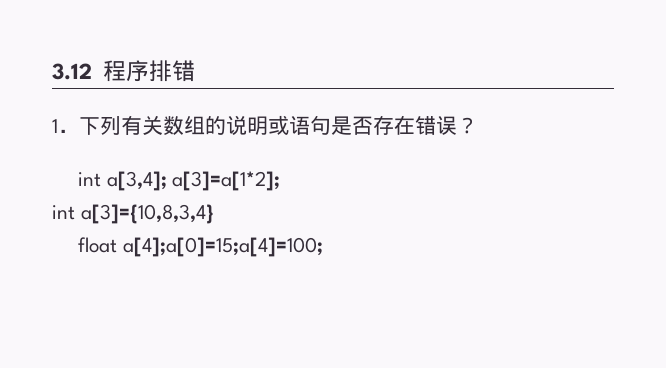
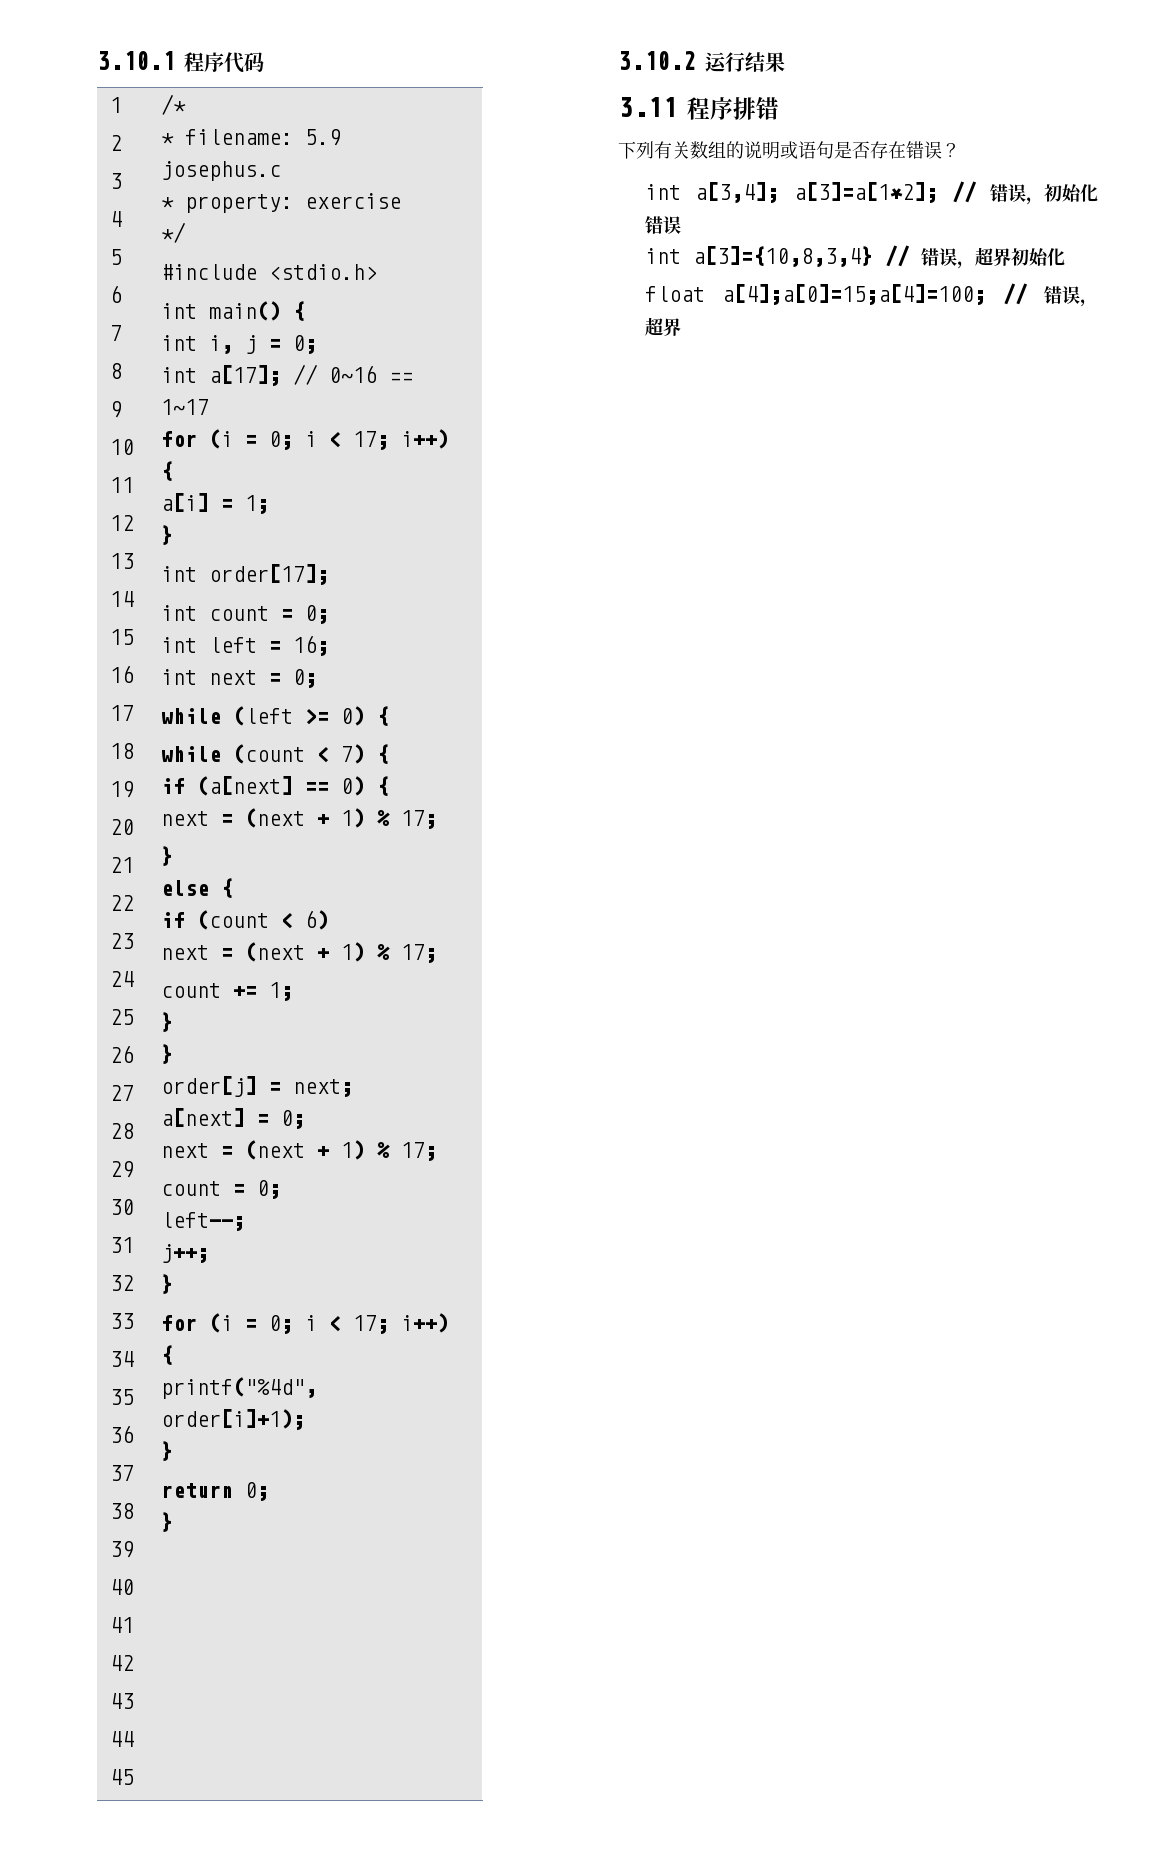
- 3.12程序排错
+ 3.10.1程序代码
+ 1
+ 2
+ 3
+ 4
+ 5
+ 6
+ 7
+ 8
+ 9
+ 10
+ 11
+ 12
+ 13
+ 14
+ 15
+ 16
+ 17
+ 18
+ 19
+ 20
+ 21
+ 22
+ 23
+ 24
+ 25
+ 26
+ 27
+ 28
+ 29
+ 30
+ 31
+ 32
+ 33
+ 34
+ 35
+ 36
+ 37
+ 38
+ 39
+ 40
+ 41
+ 42
+ 43
+ 44
+ 45 | /*
+ * filename: 5.9 josephus.c
+ * property: exercise
+ */
+ #include <stdio.h>
+ int main() {
+ int i, j = 0;
+ int a[17]; // 0~16 == 1~17
+ for (i = 0; i < 17; i++) {
+ a[i] = 1;
+ }
+ int order[17];
+ int count = 0;
+ int left = 16;
+ int next = 0;
+ while (left >= 0) {
+ while (count < 7) {
+ if (a[next] == 0) {
+ next = (next + 1) % 17;
+ }
+ else {
+ if (count < 6)
+ next = (next + 1) % 17;
+ count += 1;
+ }
+ }
+ order[j] = next;
+ a[next] = 0;
+ next = (next + 1) % 17;
+ count = 0;
+ left--;
+ j++;
+ }
+ for (i = 0; i < 17; i++) {
+ printf("%4d", order[i]+1);
+ }
+ return 0;
+ }
+ 3.10.2运行结果
+ 3.11程序排错
- 1．下列有关数组的说明或语句是否存在错误？
+ 下列有关数组的说明或语句是否存在错误？
- int a[3,4]; a[3]=a[1*2];
- int a[3]={10,8,3,4}
+ int a[3,4]; a[3]=a[1*2]; // 错误，初始化错误
+ int a[3]={10,8,3,4} // 错误，超界初始化
- float a[4];a[0]=15;a[4]=100;
+ float a[4];a[0]=15;a[4]=100; // 错误，超界

